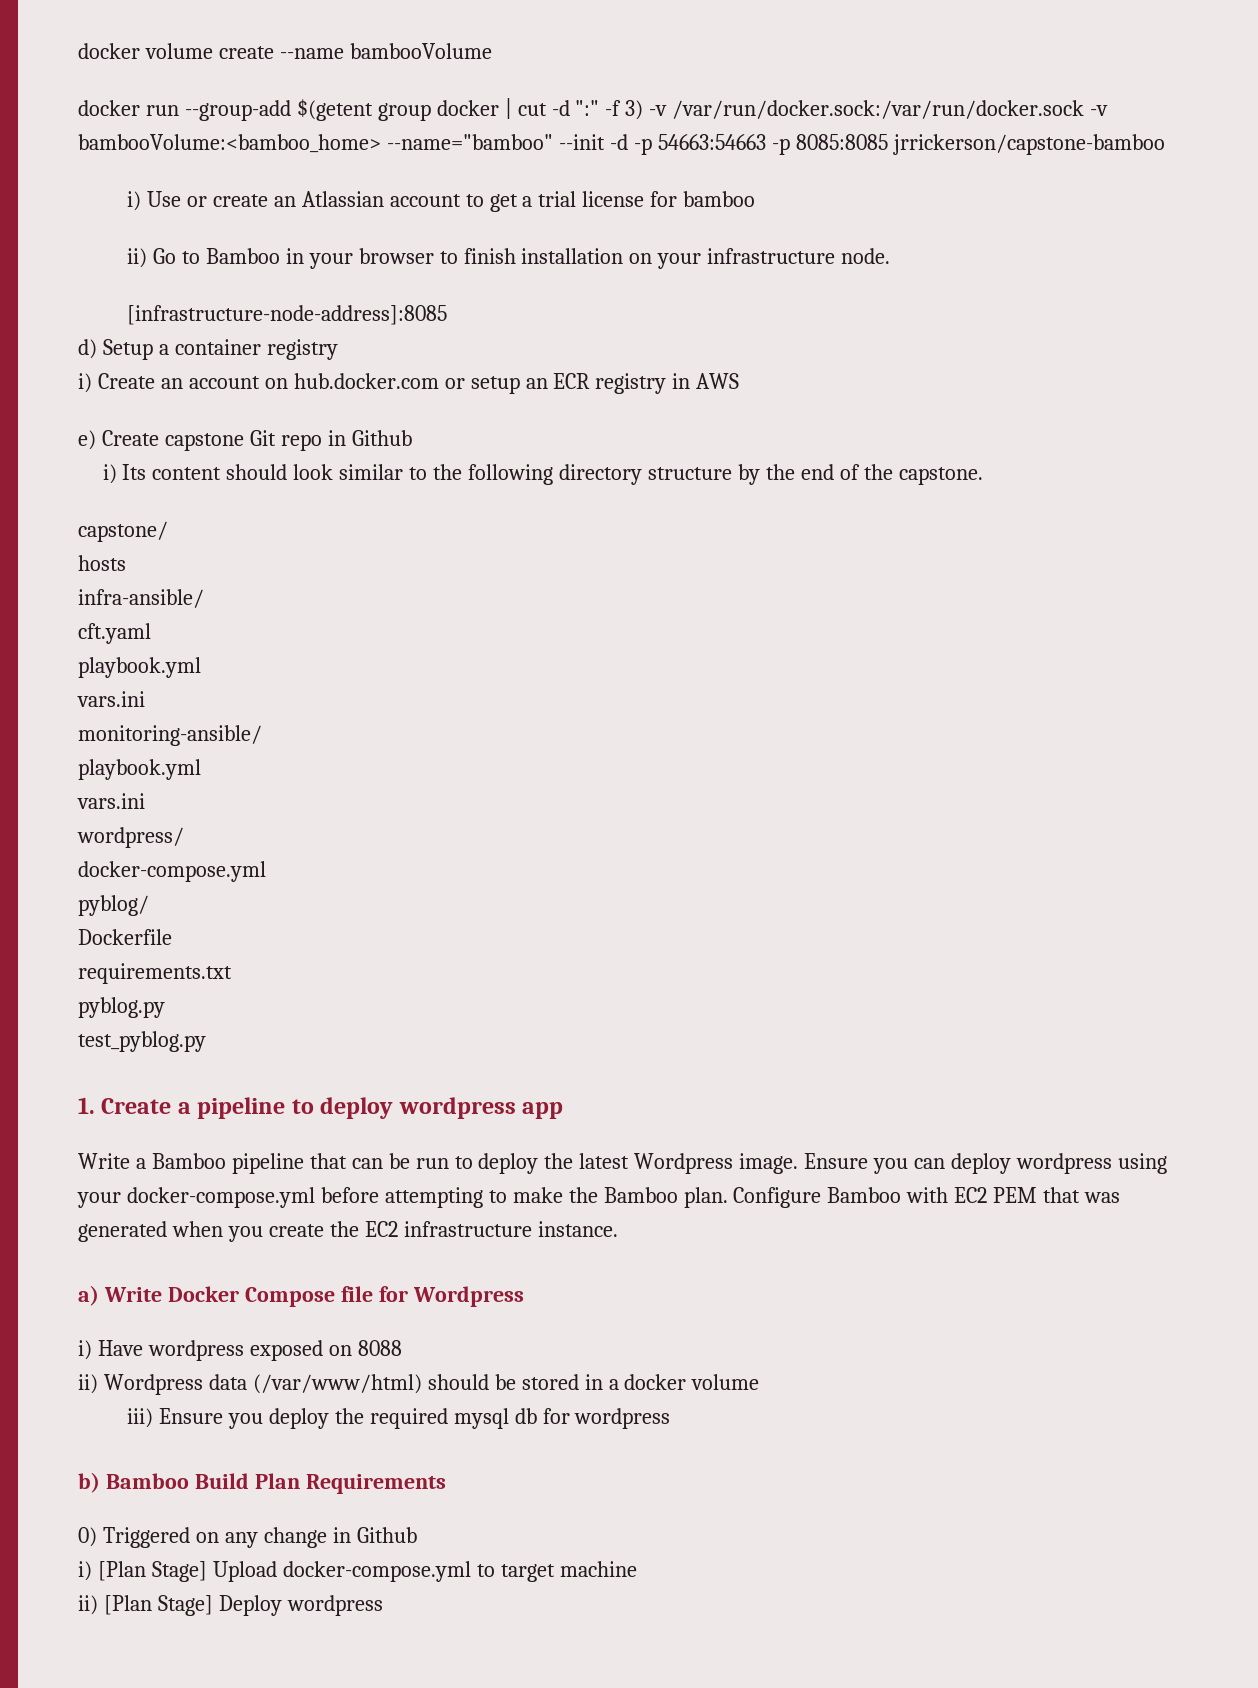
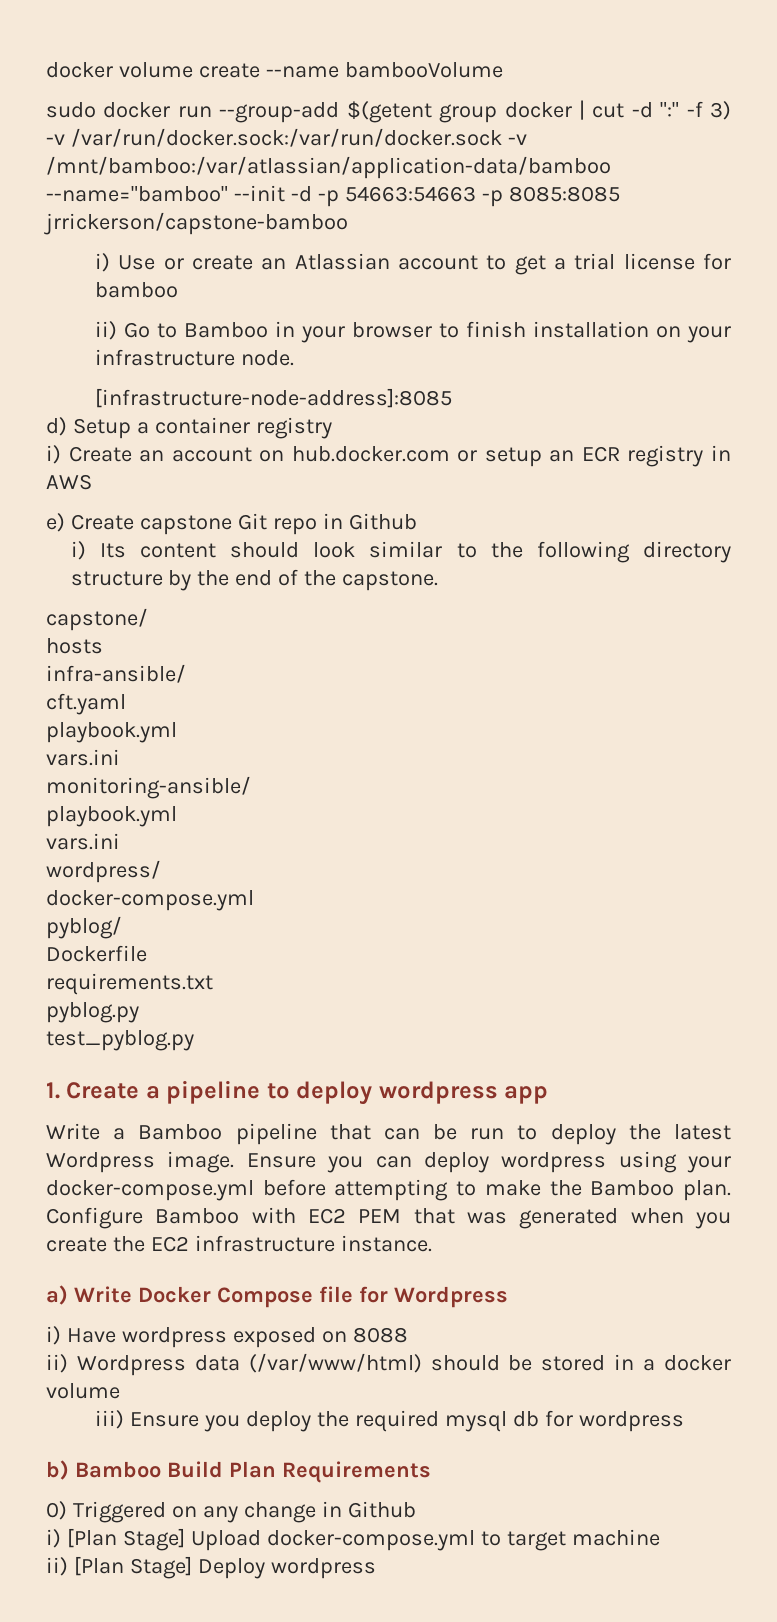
- docker run --group-add $(getent group docker | cut -d ":" -f 3) -v /var/run/docker.sock:/var/run/docker.sock -v bambooVolume:<bamboo_home> --name="bamboo" --init -d -p 54663:54663 -p 8085:8085 jrrickerson/capstone-bamboo
+ sudo docker run --group-add $(getent group docker | cut -d ":" -f 3) -v /var/run/docker.sock:/var/run/docker.sock -v /mnt/bamboo:/var/atlassian/application-data/bamboo --name="bamboo" --init -d -p 54663:54663 -p 8085:8085 jrrickerson/capstone-bamboo

